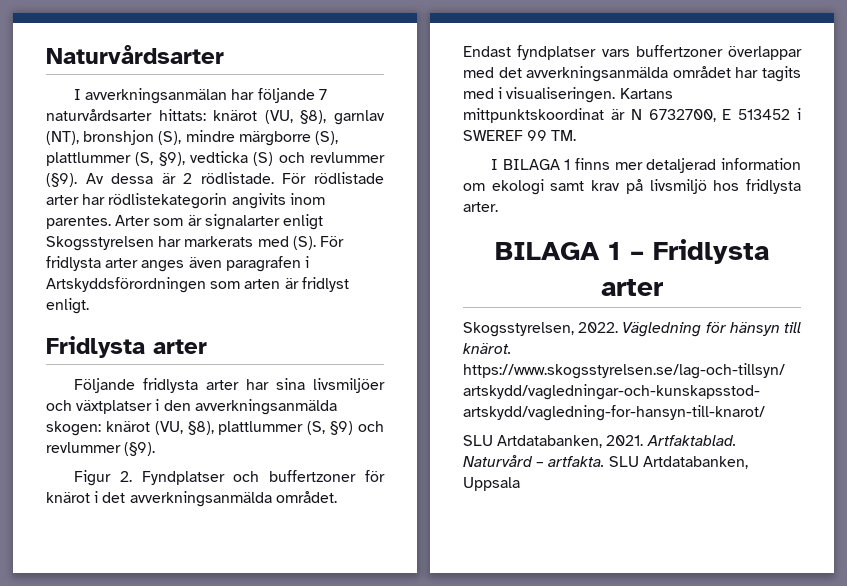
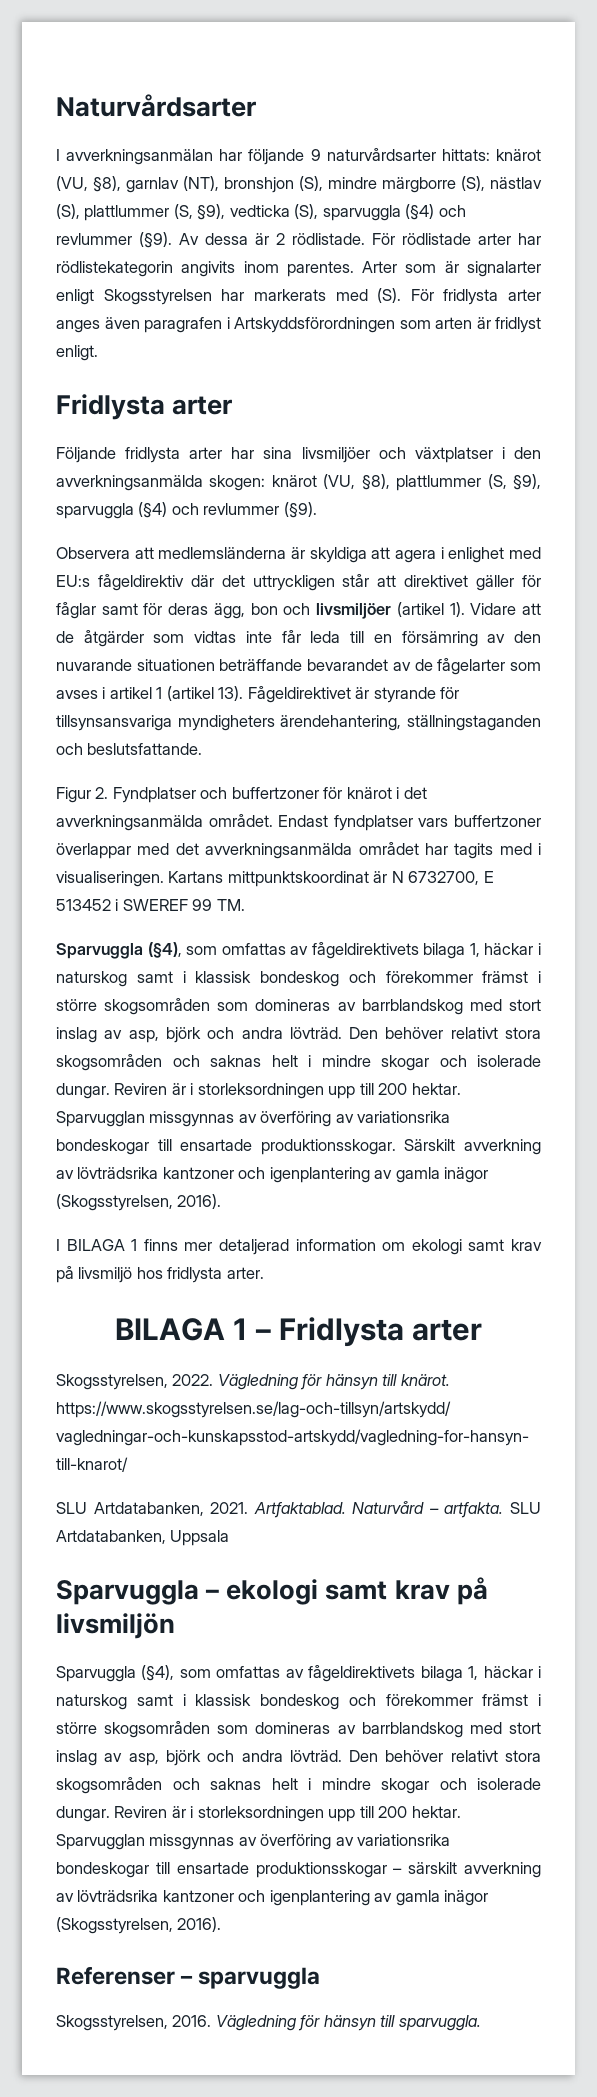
- I avverkningsanmälan har följande 7 naturvårdsarter hittats: knärot (VU, §8), garnlav (NT), bronshjon (S), mindre märgborre (S), plattlummer (S, §9), vedticka (S) och revlummer (§9).
+ I avverkningsanmälan har följande 9 naturvårdsarter hittats: knärot (VU, §8), garnlav (NT), bronshjon (S), mindre märgborre (S), nästlav (S), plattlummer (S, §9), vedticka (S), sparvuggla (§4) och revlummer (§9).
- Följande fridlysta arter har sina livsmiljöer och växtplatser i den avverkningsanmälda skogen: knärot (VU, §8), plattlummer (S, §9) och revlummer (§9).
+ Följande fridlysta arter har sina livsmiljöer och växtplatser i den avverkningsanmälda skogen: knärot (VU, §8), plattlummer (S, §9), sparvuggla (§4) och revlummer (§9).
+ Observera att medlemsländerna är skyldiga att agera i enlighet med EU:s fågeldirektiv där det uttryckligen står att direktivet gäller för fåglar samt för deras ägg, bon och livsmiljöer (artikel 1). Vidare att de åtgärder som vidtas inte får leda till en försämring av den nuvarande situationen beträffande bevarandet av de fågelarter som avses i artikel 1 (artikel 13). Fågeldirektivet är styrande för tillsynsansvariga myndigheters ärendehantering, ställningstaganden och beslutsfattande.
+ Sparvuggla (§4), som omfattas av fågeldirektivets bilaga 1, häckar i naturskog samt i klassisk bondeskog och förekommer främst i större skogsområden som domineras av barrblandskog med stort inslag av asp, björk och andra lövträd. Den behöver relativt stora skogsområden och saknas helt i mindre skogar och isolerade dungar. Reviren är i storleksordningen upp till 200 hektar. Sparvugglan missgynnas av överföring av variationsrika bondeskogar till ensartade produktionsskogar. Särskilt avverkning av lövträdsrika kantzoner och igenplantering av gamla inägor (Skogsstyrelsen, 2016).
+ Sparvuggla – ekologi samt krav på livsmiljön
+ Sparvuggla (§4), som omfattas av fågeldirektivets bilaga 1, häckar i naturskog samt i klassisk bondeskog och förekommer främst i större skogsområden som domineras av barrblandskog med stort inslag av asp, björk och andra lövträd. Den behöver relativt stora skogsområden och saknas helt i mindre skogar och isolerade dungar. Reviren är i storleksordningen upp till 200 hektar. Sparvugglan missgynnas av överföring av variationsrika bondeskogar till ensartade produktionsskogar – särskilt avverkning av lövträdsrika kantzoner och igenplantering av gamla inägor (Skogsstyrelsen, 2016).
+ Referenser – sparvuggla
+ Skogsstyrelsen, 2016. Vägledning för hänsyn till sparvuggla.

